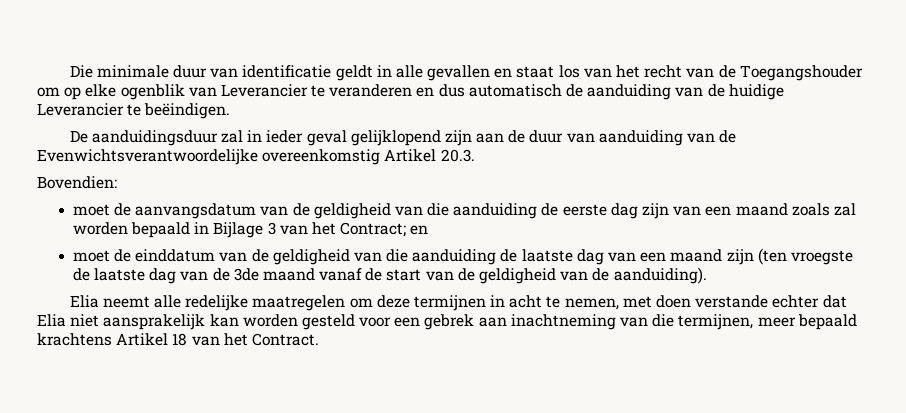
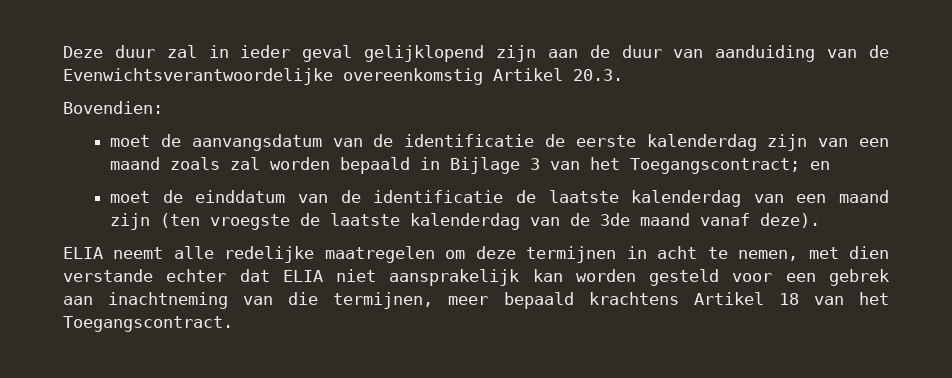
- Die minimale duur van identificatie geldt in alle gevallen en staat los van het recht van de Toegangshouder om op elke ogenblik van Leverancier te veranderen en dus automatisch de aanduiding van de huidige Leverancier te beëindigen.
- De aanduidingsduur zal in ieder geval gelijklopend zijn aan de duur van aanduiding van de Evenwichtsverantwoordelijke overeenkomstig Artikel 20.3.
+ Deze duur zal in ieder geval gelijklopend zijn aan de duur van aanduiding van de Evenwichtsverantwoordelijke overeenkomstig Artikel 20.3.
- moet de aanvangsdatum van de geldigheid van die aanduiding de eerste dag zijn van een maand zoals zal worden bepaald in Bijlage 3 van het Contract; en
+ moet de aanvangsdatum van de identificatie de eerste kalenderdag zijn van een maand zoals zal worden bepaald in Bijlage 3 van het Toegangscontract; en
- moet de einddatum van de geldigheid van die aanduiding de laatste dag van een maand zijn (ten vroegste de laatste dag van de 3de maand vanaf de start van de geldigheid van de aanduiding).
- Elia neemt alle redelijke maatregelen om deze termijnen in acht te nemen, met doen verstande echter dat Elia niet aansprakelijk kan worden gesteld voor een gebrek aan inachtneming van die termijnen, meer bepaald krachtens Artikel 18 van het Contract.
+ moet de einddatum van de identificatie de laatste kalenderdag van een maand zijn (ten vroegste de laatste kalenderdag van de 3de maand vanaf deze).
+ ELIA neemt alle redelijke maatregelen om deze termijnen in acht te nemen, met dien verstande echter dat ELIA niet aansprakelijk kan worden gesteld voor een gebrek aan inachtneming van die termijnen, meer bepaald krachtens Artikel 18 van het Toegangscontract.

